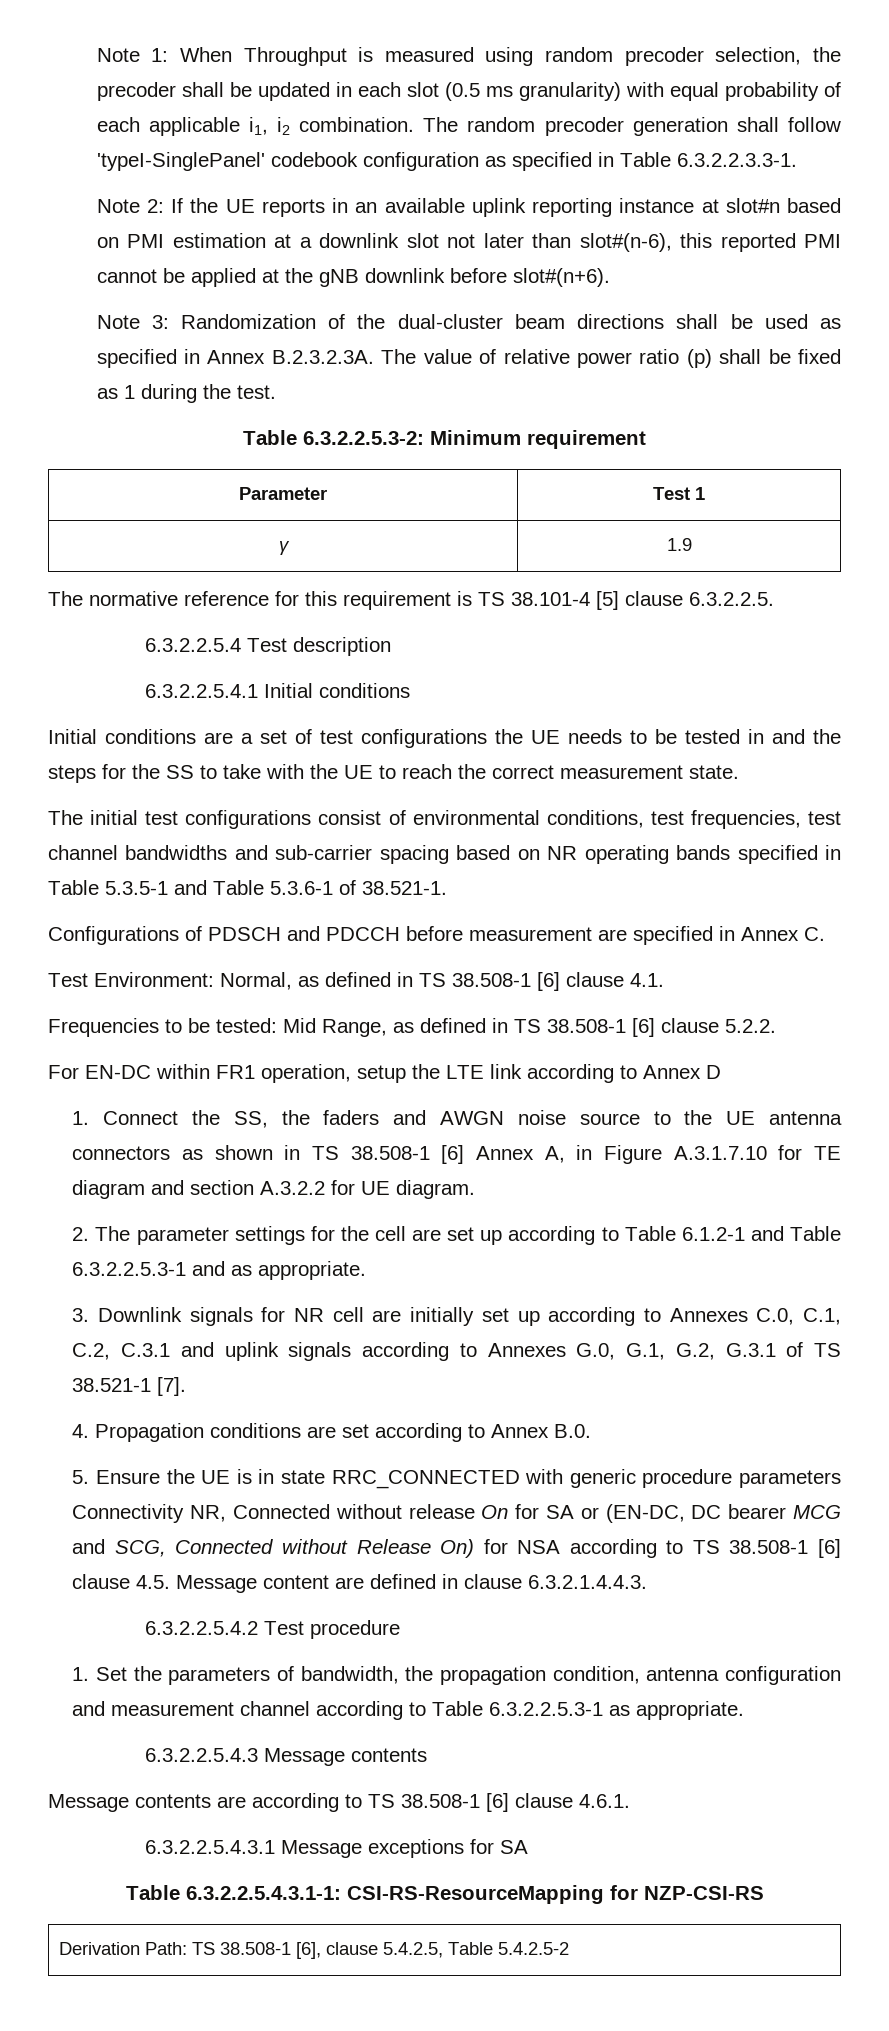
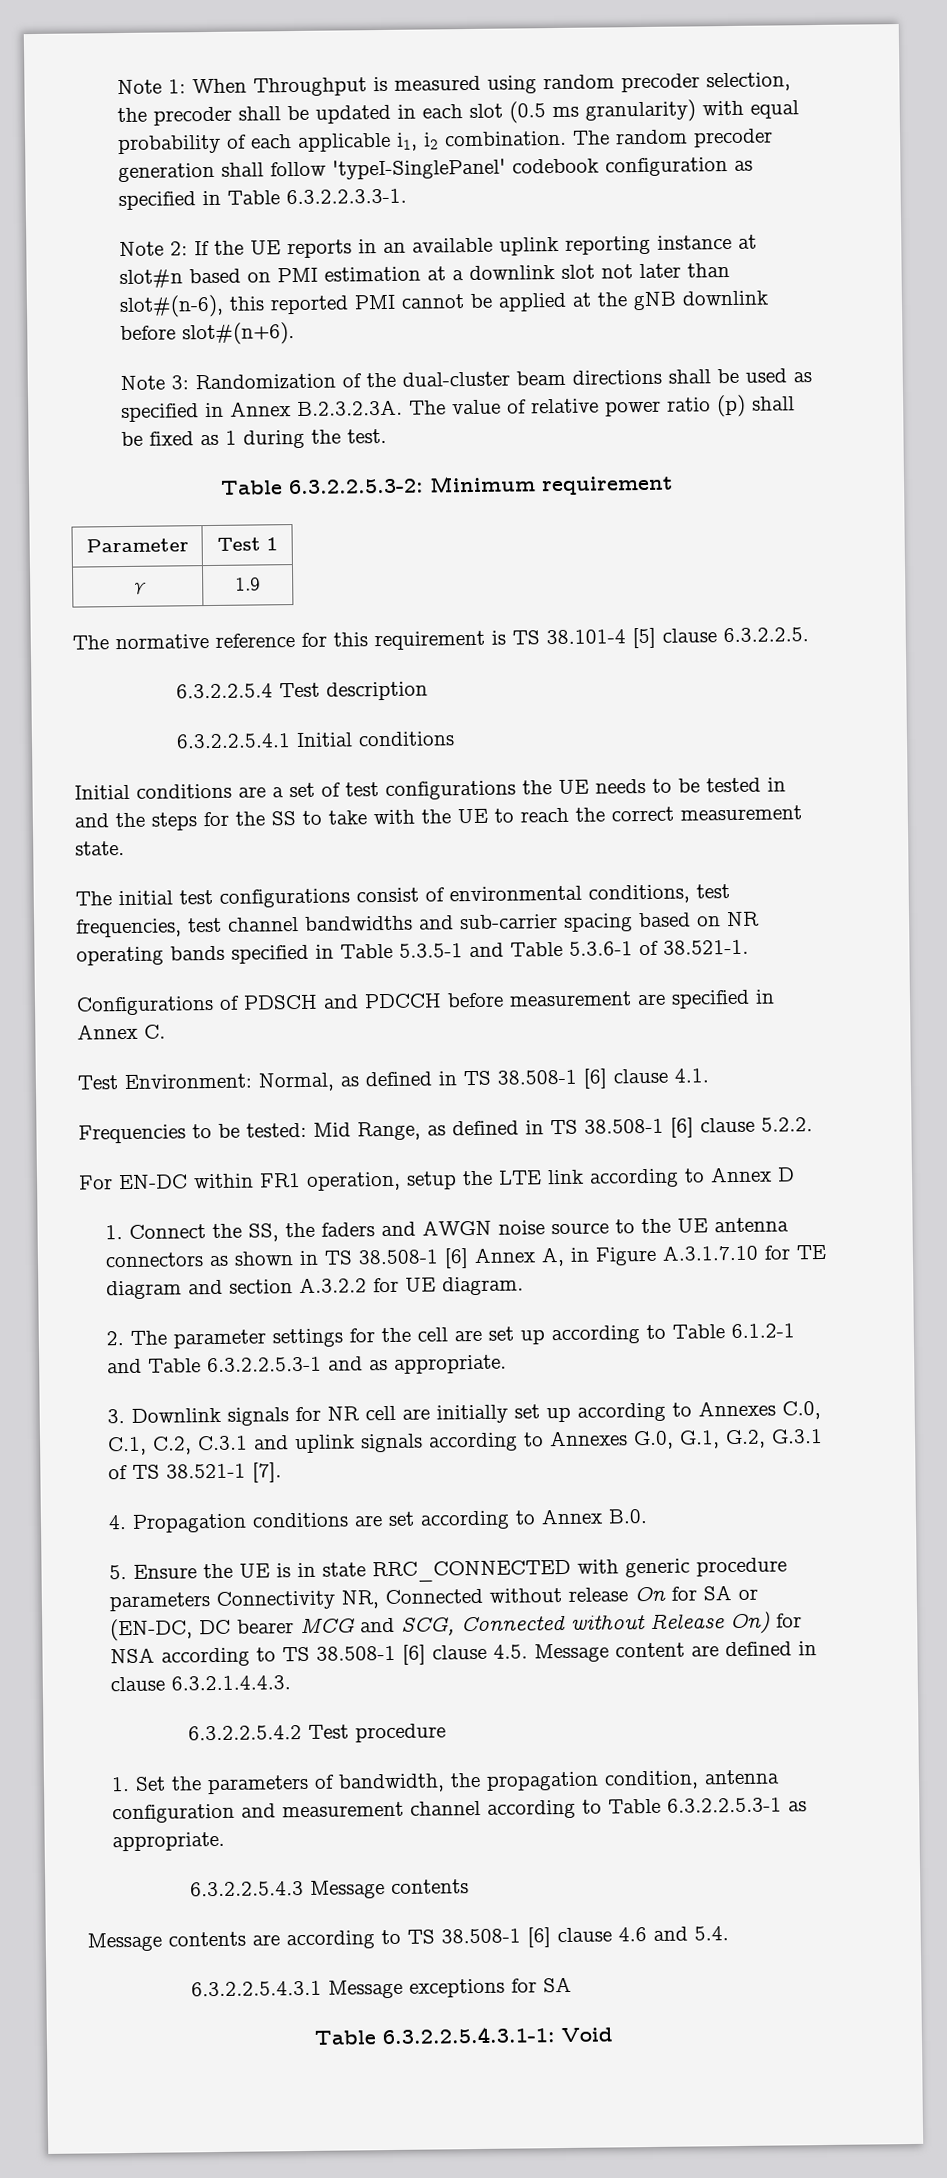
- Message contents are according to TS 38.508-1 [6] clause 4.6.1.
+ Message contents are according to TS 38.508-1 [6] clause 4.6 and 5.4.
- Table 6.3.2.2.5.4.3.1-1: CSI-RS-ResourceMapping for NZP-CSI-RS
- Derivation Path: TS 38.508-1 [6], clause 5.4.2.5, Table 5.4.2.5-2
+ Table 6.3.2.2.5.4.3.1-1: Void

